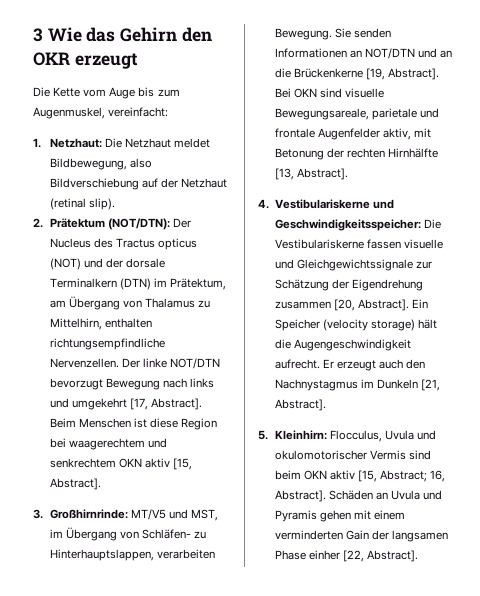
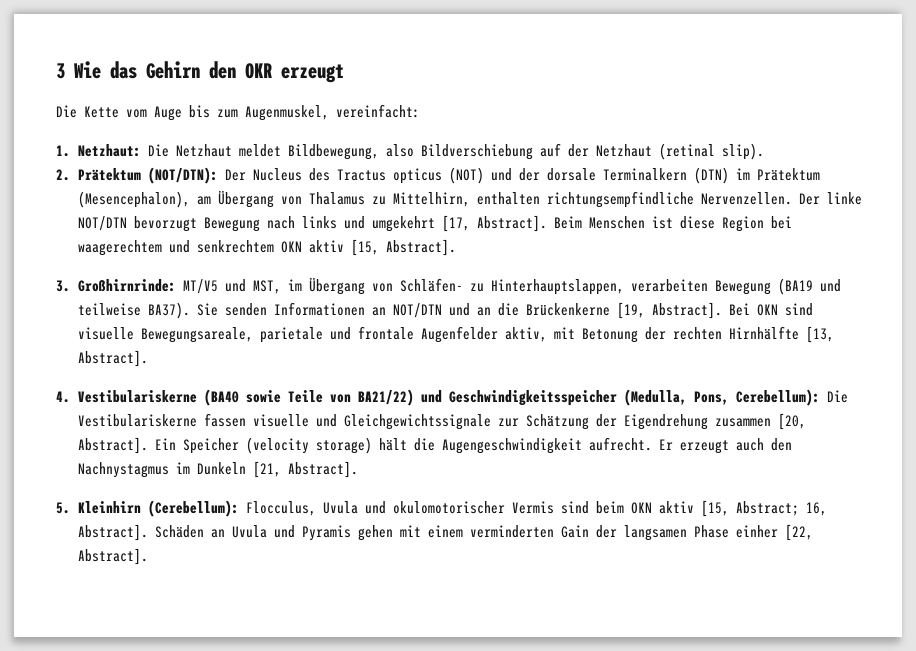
- 2. Prätektum (NOT/DTN): Der Nucleus des Tractus opticus (NOT) und der dorsale Terminalkern (DTN) im Prätektum, am Übergang von Thalamus zu Mittelhirn, enthalten richtungsempfindliche Nervenzellen.
+ 2. Prätektum (NOT/DTN): Der Nucleus des Tractus opticus (NOT) und der dorsale Terminalkern (DTN) im Prätektum (Mesencephalon), am Übergang von Thalamus zu Mittelhirn, enthalten richtungsempfindliche Nervenzellen.
- 3. Großhirnrinde: MT/V5 und MST, im Übergang von Schläfen- zu Hinterhauptslappen, verarbeiten Bewegung.
+ 3. Großhirnrinde: MT/V5 und MST, im Übergang von Schläfen- zu Hinterhauptslappen, verarbeiten Bewegung (BA19 und teilweise BA37).
- 4. Vestibulariskerne und Geschwindigkeitsspeicher: Die Vestibulariskerne fassen visuelle und Gleichgewichtssignale zur Schätzung der Eigendrehung zusammen [20, Abstract].
+ 4. Vestibulariskerne (BA40 sowie Teile von BA21/22) und Geschwindigkeitsspeicher (Medulla, Pons, Cerebellum): Die Vestibulariskerne fassen visuelle und Gleichgewichtssignale zur Schätzung der Eigendrehung zusammen [20, Abstract].
- 5. Kleinhirn: Flocculus, Uvula und okulomotorischer Vermis sind beim OKN aktiv [15, Abstract; 16, Abstract].
+ 5. Kleinhirn (Cerebellum): Flocculus, Uvula und okulomotorischer Vermis sind beim OKN aktiv [15, Abstract; 16, Abstract].

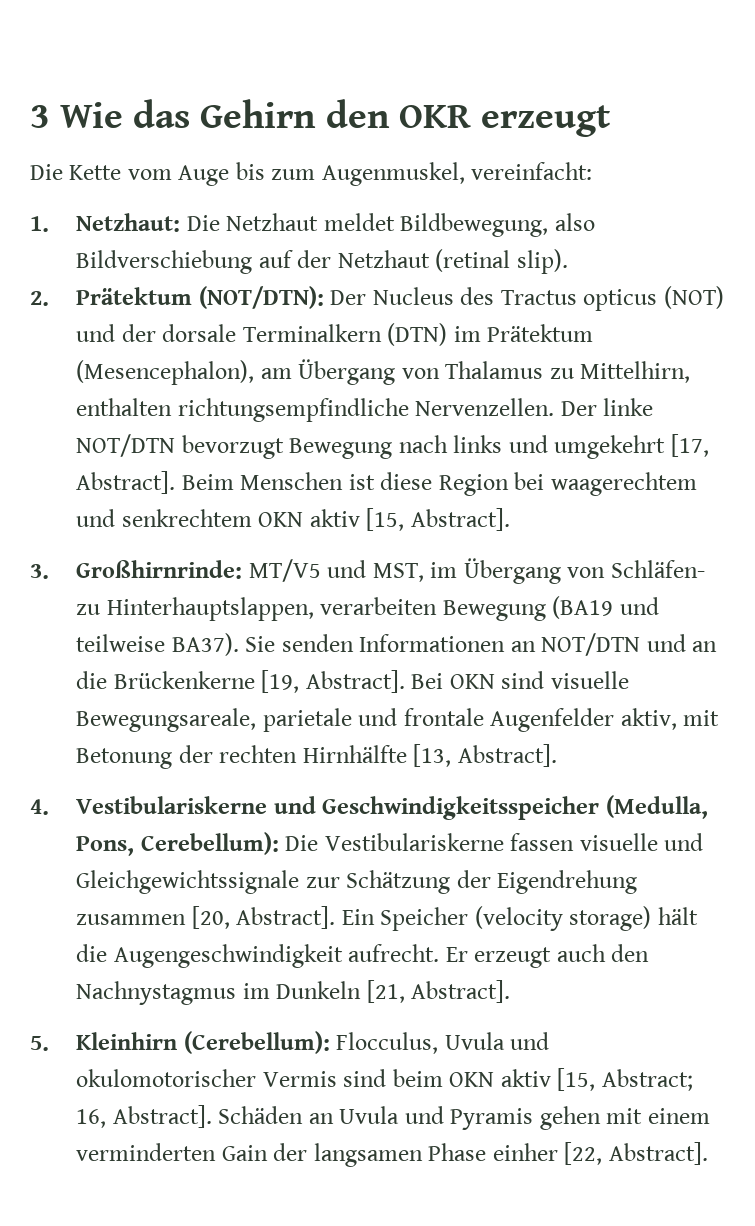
- 4. Vestibulariskerne (BA40 sowie Teile von BA21/22) und Geschwindigkeitsspeicher (Medulla, Pons, Cerebellum): Die Vestibulariskerne fassen visuelle und Gleichgewichtssignale zur Schätzung der Eigendrehung zusammen [20, Abstract].
+ 4. Vestibulariskerne und Geschwindigkeitsspeicher (Medulla, Pons, Cerebellum): Die Vestibulariskerne fassen visuelle und Gleichgewichtssignale zur Schätzung der Eigendrehung zusammen [20, Abstract].

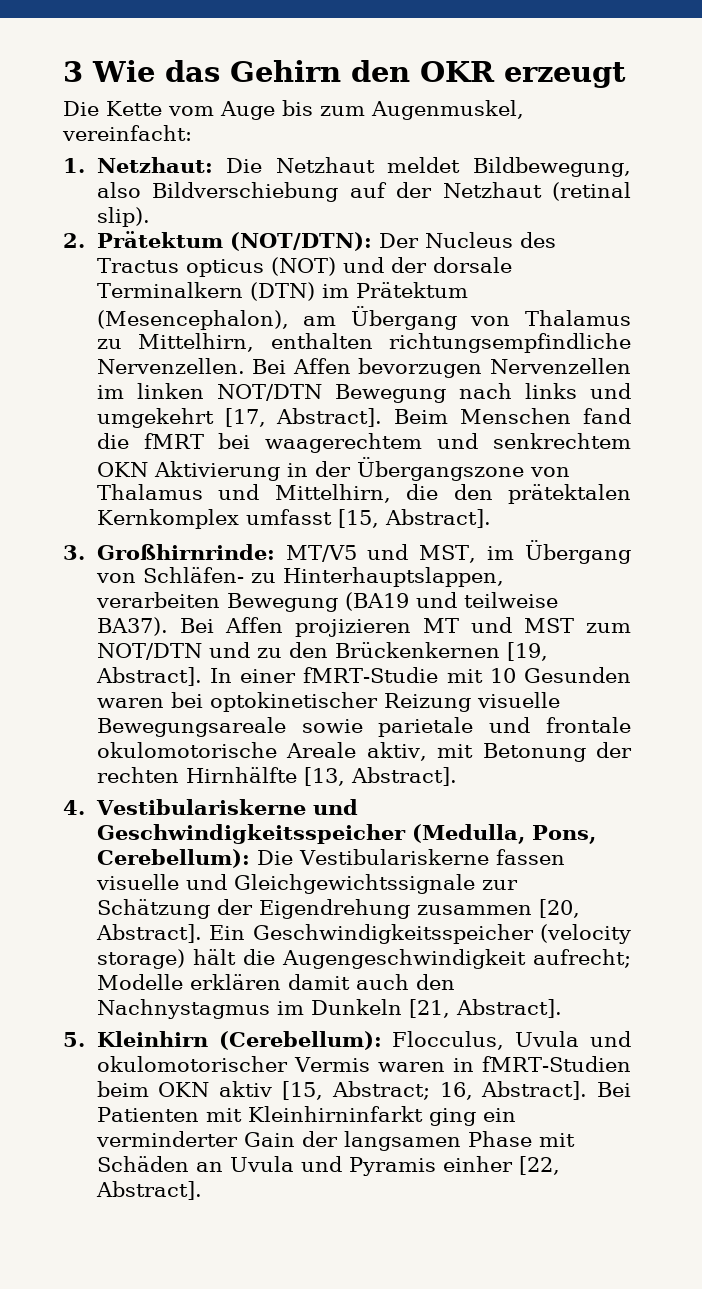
- Der linke NOT/DTN bevorzugt Bewegung nach links und umgekehrt [17, Abstract].
+ Bei Affen bevorzugen Nervenzellen im linken NOT/DTN Bewegung nach links und umgekehrt [17, Abstract].
- Beim Menschen ist diese Region bei waagerechtem und senkrechtem OKN aktiv [15, Abstract].
+ Beim Menschen fand die fMRT bei waagerechtem und senkrechtem OKN Aktivierung in der Übergangszone von Thalamus und Mittelhirn, die den prätektalen Kernkomplex umfasst [15, Abstract].
- Sie senden Informationen an NOT/DTN und an die Brückenkerne [19, Abstract]. Bei OKN sind visuelle Bewegungsareale, parietale und frontale Augenfelder aktiv, mit Betonung der rechten Hirnhälfte [13, Abstract].
+ Bei Affen projizieren MT und MST zum NOT/DTN und zu den Brückenkernen [19, Abstract]. In einer fMRT-Studie mit 10 Gesunden waren bei optokinetischer Reizung visuelle Bewegungsareale sowie parietale und frontale okulomotorische Areale aktiv, mit Betonung der rechten Hirnhälfte [13, Abstract].
- Ein Speicher (velocity storage) hält die Augengeschwindigkeit aufrecht. Er erzeugt auch den Nachnystagmus im Dunkeln [21, Abstract].
+ Ein Geschwindigkeitsspeicher (velocity storage) hält die Augengeschwindigkeit aufrecht; Modelle erklären damit auch den Nachnystagmus im Dunkeln [21, Abstract].
- 5. Kleinhirn (Cerebellum): Flocculus, Uvula und okulomotorischer Vermis sind beim OKN aktiv [15, Abstract; 16, Abstract].
+ 5. Kleinhirn (Cerebellum): Flocculus, Uvula und okulomotorischer Vermis waren in fMRT-Studien beim OKN aktiv [15, Abstract; 16, Abstract].
- Schäden an Uvula und Pyramis gehen mit einem verminderten Gain der langsamen Phase einher [22, Abstract].
+ Bei Patienten mit Kleinhirninfarkt ging ein verminderter Gain der langsamen Phase mit Schäden an Uvula und Pyramis einher [22, Abstract].

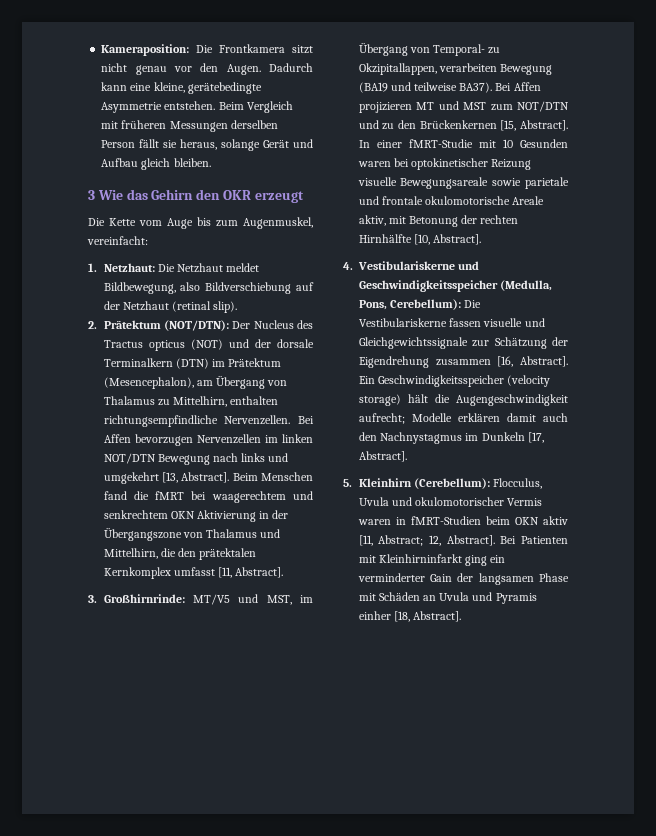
+ Kameraposition: Die Frontkamera sitzt nicht genau vor den Augen. Dadurch kann eine kleine, gerätebedingte Asymmetrie entstehen. Beim Vergleich mit früheren Messungen derselben Person fällt sie heraus, solange Gerät und Aufbau gleich bleiben.
- Bei Affen bevorzugen Nervenzellen im linken NOT/DTN Bewegung nach links und umgekehrt [17, Abstract].
+ Bei Affen bevorzugen Nervenzellen im linken NOT/DTN Bewegung nach links und umgekehrt [13, Abstract].
- Beim Menschen fand die fMRT bei waagerechtem und senkrechtem OKN Aktivierung in der Übergangszone von Thalamus und Mittelhirn, die den prätektalen Kernkomplex umfasst [15, Abstract].
+ Beim Menschen fand die fMRT bei waagerechtem und senkrechtem OKN Aktivierung in der Übergangszone von Thalamus und Mittelhirn, die den prätektalen Kernkomplex umfasst [11, Abstract].
- 3. Großhirnrinde: MT/V5 und MST, im Übergang von Schläfen- zu Hinterhauptslappen, verarbeiten Bewegung (BA19 und teilweise BA37).
+ 3. Großhirnrinde: MT/V5 und MST, im Übergang von Temporal- zu Okzipitallappen, verarbeiten Bewegung (BA19 und teilweise BA37).
- Bei Affen projizieren MT und MST zum NOT/DTN und zu den Brückenkernen [19, Abstract].
+ Bei Affen projizieren MT und MST zum NOT/DTN und zu den Brückenkernen [15, Abstract].
- In einer fMRT-Studie mit 10 Gesunden waren bei optokinetischer Reizung visuelle Bewegungsareale sowie parietale und frontale okulomotorische Areale aktiv, mit Betonung der rechten Hirnhälfte [13, Abstract].
+ In einer fMRT-Studie mit 10 Gesunden waren bei optokinetischer Reizung visuelle Bewegungsareale sowie parietale und frontale okulomotorische Areale aktiv, mit Betonung der rechten Hirnhälfte [10, Abstract].
- 4. Vestibulariskerne und Geschwindigkeitsspeicher (Medulla, Pons, Cerebellum): Die Vestibulariskerne fassen visuelle und Gleichgewichtssignale zur Schätzung der Eigendrehung zusammen [20, Abstract].
+ 4. Vestibulariskerne und Geschwindigkeitsspeicher (Medulla, Pons, Cerebellum): Die Vestibulariskerne fassen visuelle und Gleichgewichtssignale zur Schätzung der Eigendrehung zusammen [16, Abstract].
- Ein Geschwindigkeitsspeicher (velocity storage) hält die Augengeschwindigkeit aufrecht; Modelle erklären damit auch den Nachnystagmus im Dunkeln [21, Abstract].
+ Ein Geschwindigkeitsspeicher (velocity storage) hält die Augengeschwindigkeit aufrecht; Modelle erklären damit auch den Nachnystagmus im Dunkeln [17, Abstract].
- 5. Kleinhirn (Cerebellum): Flocculus, Uvula und okulomotorischer Vermis waren in fMRT-Studien beim OKN aktiv [15, Abstract; 16, Abstract].
+ 5. Kleinhirn (Cerebellum): Flocculus, Uvula und okulomotorischer Vermis waren in fMRT-Studien beim OKN aktiv [11, Abstract; 12, Abstract].
- Bei Patienten mit Kleinhirninfarkt ging ein verminderter Gain der langsamen Phase mit Schäden an Uvula und Pyramis einher [22, Abstract].
+ Bei Patienten mit Kleinhirninfarkt ging ein verminderter Gain der langsamen Phase mit Schäden an Uvula und Pyramis einher [18, Abstract].

